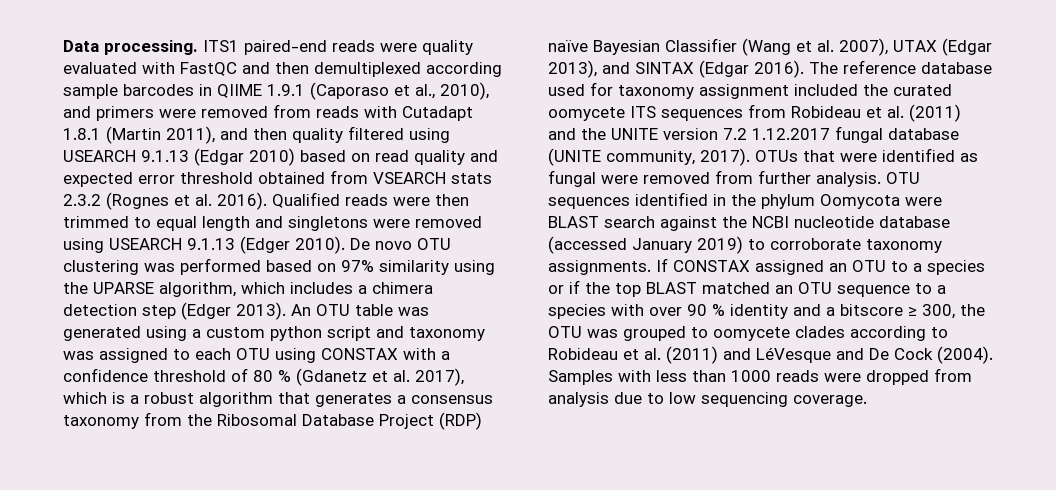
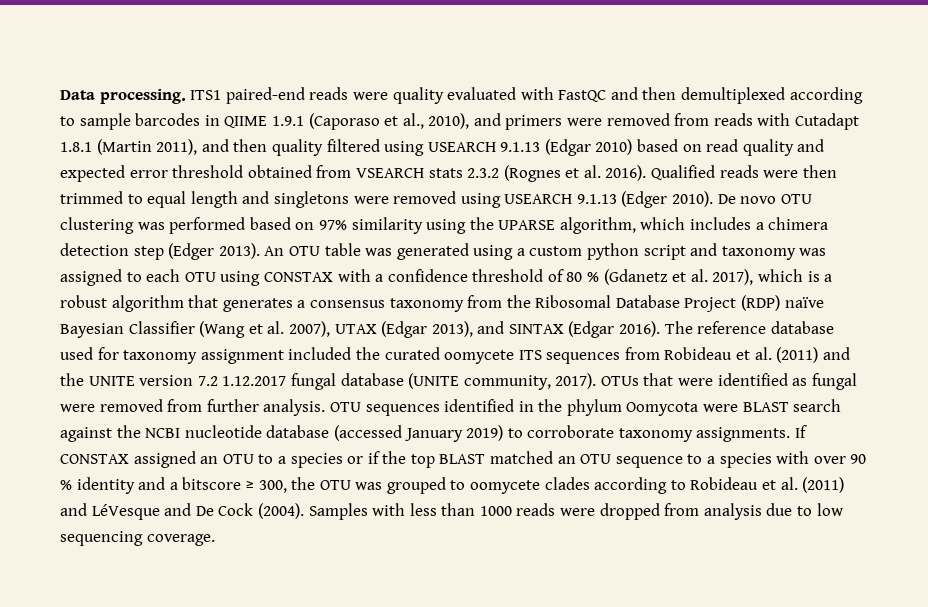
- ITS1 paired-end reads were quality evaluated with FastQC and then demultiplexed according sample barcodes in QIIME 1.9.1 (Caporaso et al., 2010), and primers were removed from reads with Cutadapt 1.8.1 (Martin 2011), and then quality filtered using USEARCH 9.1.13 (Edgar 2010) based on read quality and expected error threshold obtained from VSEARCH stats 2.3.2 (Rognes et al. 2016).
+ ITS1 paired-end reads were quality evaluated with FastQC and then demultiplexed according to sample barcodes in QIIME 1.9.1 (Caporaso et al., 2010), and primers were removed from reads with Cutadapt 1.8.1 (Martin 2011), and then quality filtered using USEARCH 9.1.13 (Edgar 2010) based on read quality and expected error threshold obtained from VSEARCH stats 2.3.2 (Rognes et al. 2016).

